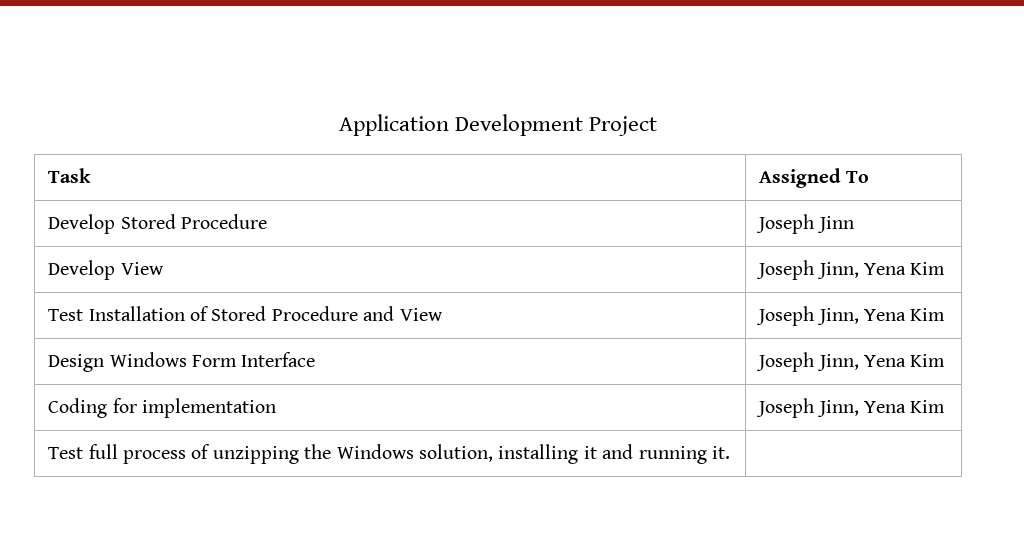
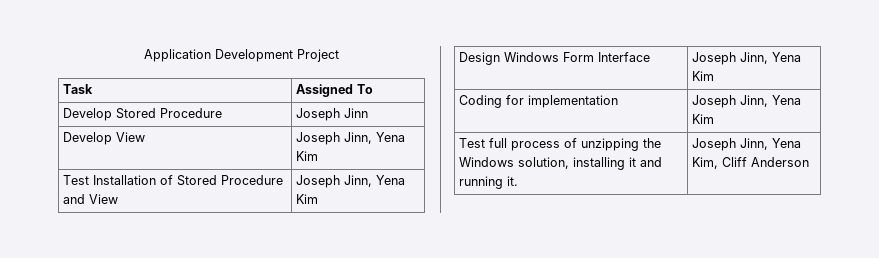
- Test full process of unzipping the Windows solution, installing it and running it. |
+ Test full process of unzipping the Windows solution, installing it and running it. | Joseph Jinn, Yena Kim, Cliff Anderson

